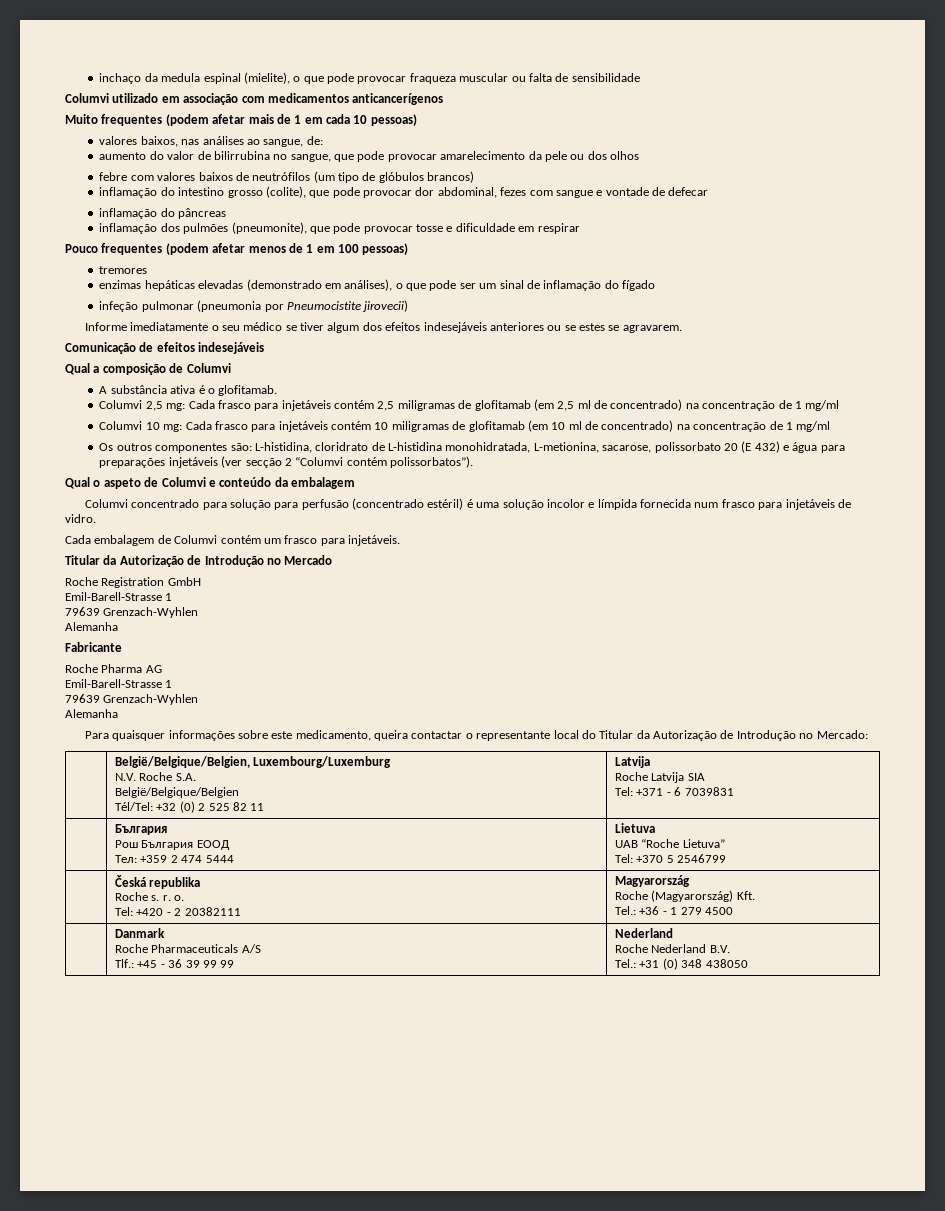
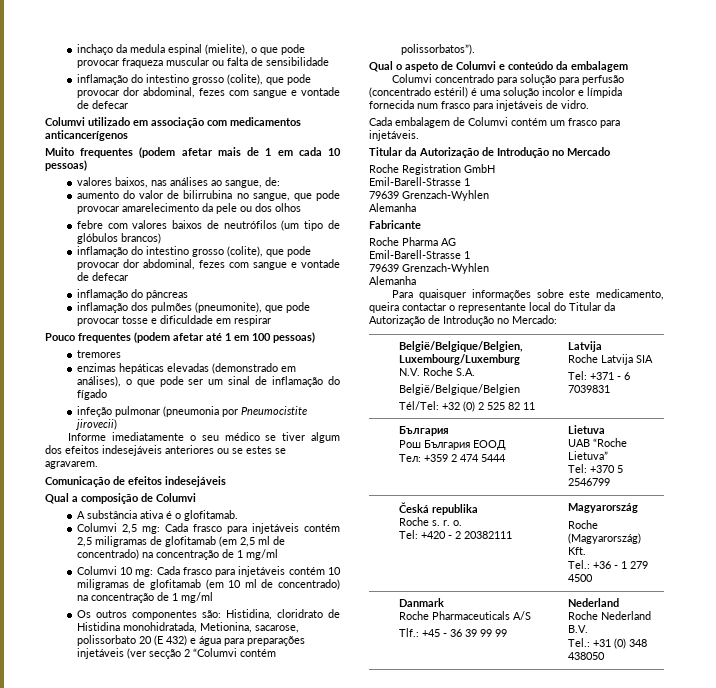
  inchaço da medula espinal (mielite), o que pode provocar fraqueza muscular ou falta de sensibilidade
+ inflamação do intestino grosso (colite), que pode provocar dor abdominal, fezes com sangue e vontade de defecar
- Pouco frequentes (podem afetar menos de 1 em 100 pessoas)
+ Pouco frequentes (podem afetar até 1 em 100 pessoas)
- Os outros componentes são: L-histidina, cloridrato de L-histidina monohidratada, L-metionina, sacarose, polissorbato 20 (E 432) e água para preparações injetáveis (ver secção 2 “Columvi contém polissorbatos”).
+ Os outros componentes são: Histidina, cloridrato de Histidina monohidratada, Metionina, sacarose, polissorbato 20 (E 432) e água para preparações injetáveis (ver secção 2 “Columvi contém polissorbatos”).

